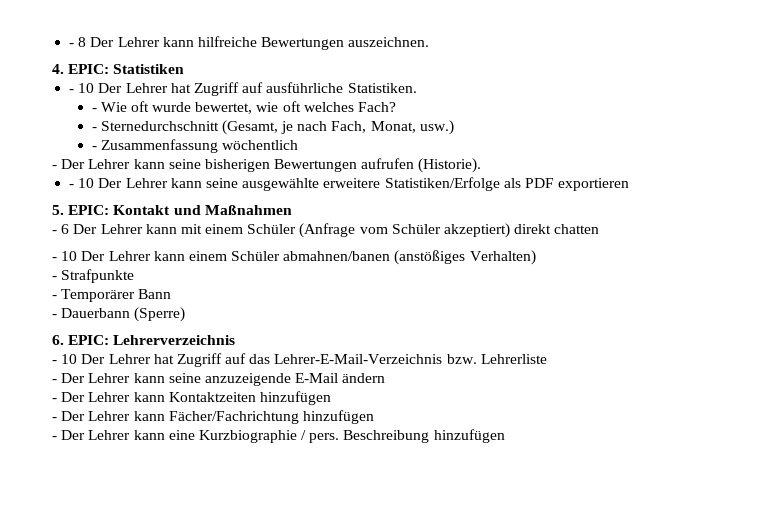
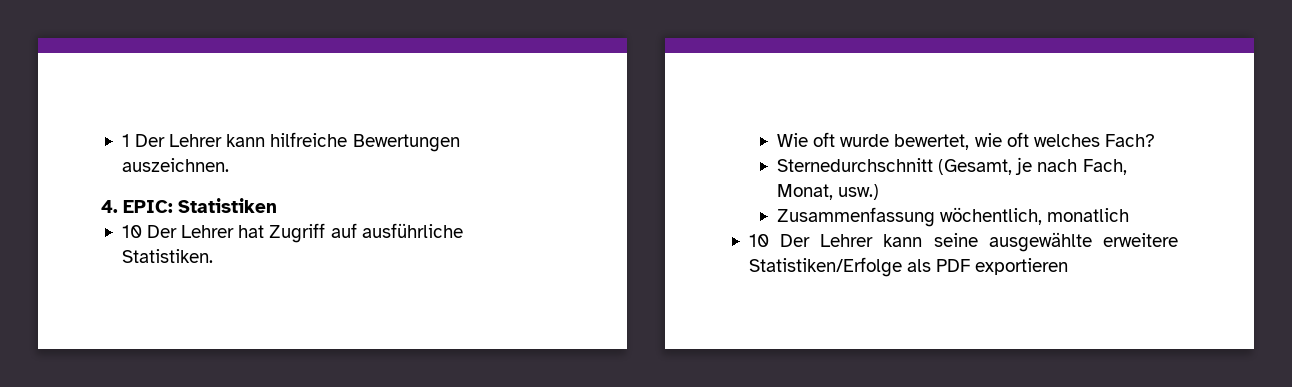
- - 8 Der Lehrer kann hilfreiche Bewertungen auszeichnen.
+ 1 Der Lehrer kann hilfreiche Bewertungen auszeichnen.
- - 10 Der Lehrer hat Zugriff auf ausführliche Statistiken.
+ 10 Der Lehrer hat Zugriff auf ausführliche Statistiken.
- - Wie oft wurde bewertet, wie oft welches Fach?
+ Wie oft wurde bewertet, wie oft welches Fach?
- - Sternedurchschnitt (Gesamt, je nach Fach, Monat, usw.)
+ Sternedurchschnitt (Gesamt, je nach Fach, Monat, usw.)
- - Zusammenfassung wöchentlich
- - Der Lehrer kann seine bisherigen Bewertungen aufrufen (Historie).
- - 10 Der Lehrer kann seine ausgewählte erweitere Statistiken/Erfolge als PDF exportieren
+ Zusammenfassung wöchentlich, monatlich
+ 10 Der Lehrer kann seine ausgewählte erweitere Statistiken/Erfolge als PDF exportieren
- 5. EPIC: Kontakt und Maßnahmen
- - 6 Der Lehrer kann mit einem Schüler (Anfrage vom Schüler akzeptiert) direkt chatten
- - 10 Der Lehrer kann einem Schüler abmahnen/banen (anstößiges Verhalten)
- - Strafpunkte
- - Temporärer Bann
- - Dauerbann (Sperre)
- 6. EPIC: Lehrerverzeichnis
- - 10 Der Lehrer hat Zugriff auf das Lehrer-E-Mail-Verzeichnis bzw. Lehrerliste
- - Der Lehrer kann seine anzuzeigende E-Mail ändern
- - Der Lehrer kann Kontaktzeiten hinzufügen
- - Der Lehrer kann Fächer/Fachrichtung hinzufügen
- - Der Lehrer kann eine Kurzbiographie / pers. Beschreibung hinzufügen

